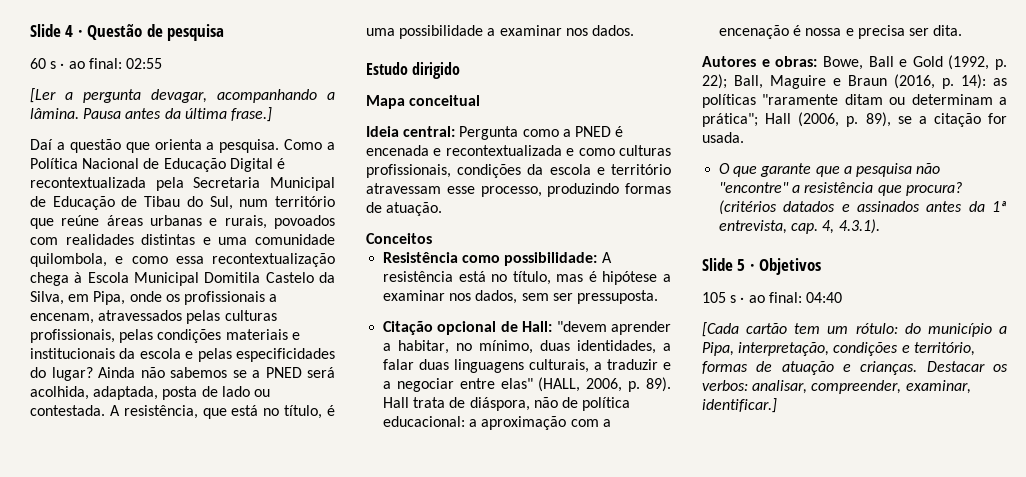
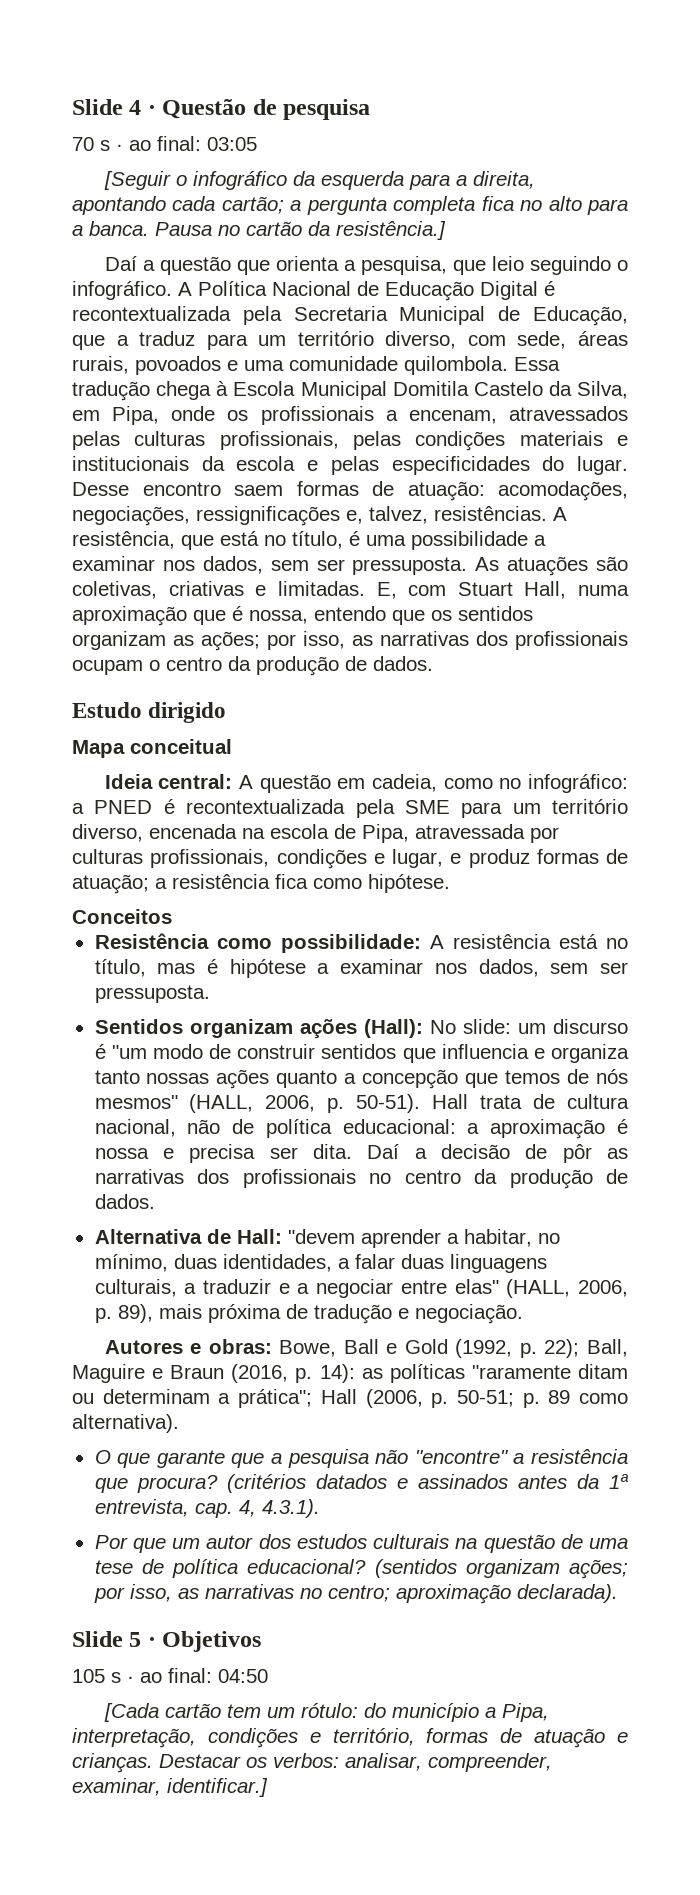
- 60 s · ao final: 02:55
- [Ler a pergunta devagar, acompanhando a lâmina. Pausa antes da última frase.]
+ 70 s · ao final: 03:05
+ [Seguir o infográfico da esquerda para a direita, apontando cada cartão; a pergunta completa fica no alto para a banca. Pausa no cartão da resistência.]
- Daí a questão que orienta a pesquisa. Como a Política Nacional de Educação Digital é recontextualizada pela Secretaria Municipal de Educação de Tibau do Sul, num território que reúne áreas urbanas e rurais, povoados com realidades distintas e uma comunidade quilombola, e como essa recontextualização chega à Escola Municipal Domitila Castelo da Silva, em Pipa, onde os profissionais a encenam, atravessados pelas culturas profissionais, pelas condições materiais e institucionais da escola e pelas especificidades do lugar? Ainda não sabemos se a PNED será acolhida, adaptada, posta de lado ou contestada.
+ Daí a questão que orienta a pesquisa, que leio seguindo o infográfico. A Política Nacional de Educação Digital é recontextualizada pela Secretaria Municipal de Educação, que a traduz para um território diverso, com sede, áreas rurais, povoados e uma comunidade quilombola. Essa tradução chega à Escola Municipal Domitila Castelo da Silva, em Pipa, onde os profissionais a encenam, atravessados pelas culturas profissionais, pelas condições materiais e institucionais da escola e pelas especificidades do lugar. Desse encontro saem formas de atuação: acomodações, negociações, ressignificações e, talvez, resistências.
- A resistência, que está no título, é uma possibilidade a examinar nos dados.
+ A resistência, que está no título, é uma possibilidade a examinar nos dados, sem ser pressuposta. As atuações são coletivas, criativas e limitadas. E, com Stuart Hall, numa aproximação que é nossa, entendo que os sentidos organizam as ações; por isso, as narrativas dos profissionais ocupam o centro da produção de dados.
- Ideia central: Pergunta como a PNED é encenada e recontextualizada e como culturas profissionais, condições da escola e território atravessam esse processo, produzindo formas de atuação.
+ Ideia central: A questão em cadeia, como no infográfico: a PNED é recontextualizada pela SME para um território diverso, encenada na escola de Pipa, atravessada por culturas profissionais, condições e lugar, e produz formas de atuação; a resistência fica como hipótese.
- Citação opcional de Hall: "devem aprender a habitar, no mínimo, duas identidades, a falar duas linguagens culturais, a traduzir e a negociar entre elas" (HALL, 2006, p. 89). Hall trata de diáspora, não de política educacional: a aproximação com a encenação é nossa e precisa ser dita.
+ Sentidos organizam ações (Hall): No slide: um discurso é "um modo de construir sentidos que influencia e organiza tanto nossas ações quanto a concepção que temos de nós mesmos" (HALL, 2006, p. 50-51). Hall trata de cultura nacional, não de política educacional: a aproximação é nossa e precisa ser dita. Daí a decisão de pôr as narrativas dos profissionais no centro da produção de dados.
+ Alternativa de Hall: "devem aprender a habitar, no mínimo, duas identidades, a falar duas linguagens culturais, a traduzir e a negociar entre elas" (HALL, 2006, p. 89), mais próxima de tradução e negociação.
- Autores e obras: Bowe, Ball e Gold (1992, p. 22); Ball, Maguire e Braun (2016, p. 14): as políticas "raramente ditam ou determinam a prática"; Hall (2006, p. 89), se a citação for usada.
+ Autores e obras: Bowe, Ball e Gold (1992, p. 22); Ball, Maguire e Braun (2016, p. 14): as políticas "raramente ditam ou determinam a prática"; Hall (2006, p. 50-51; p. 89 como alternativa).
+ Por que um autor dos estudos culturais na questão de uma tese de política educacional? (sentidos organizam ações; por isso, as narrativas no centro; aproximação declarada).
- 105 s · ao final: 04:40
+ 105 s · ao final: 04:50

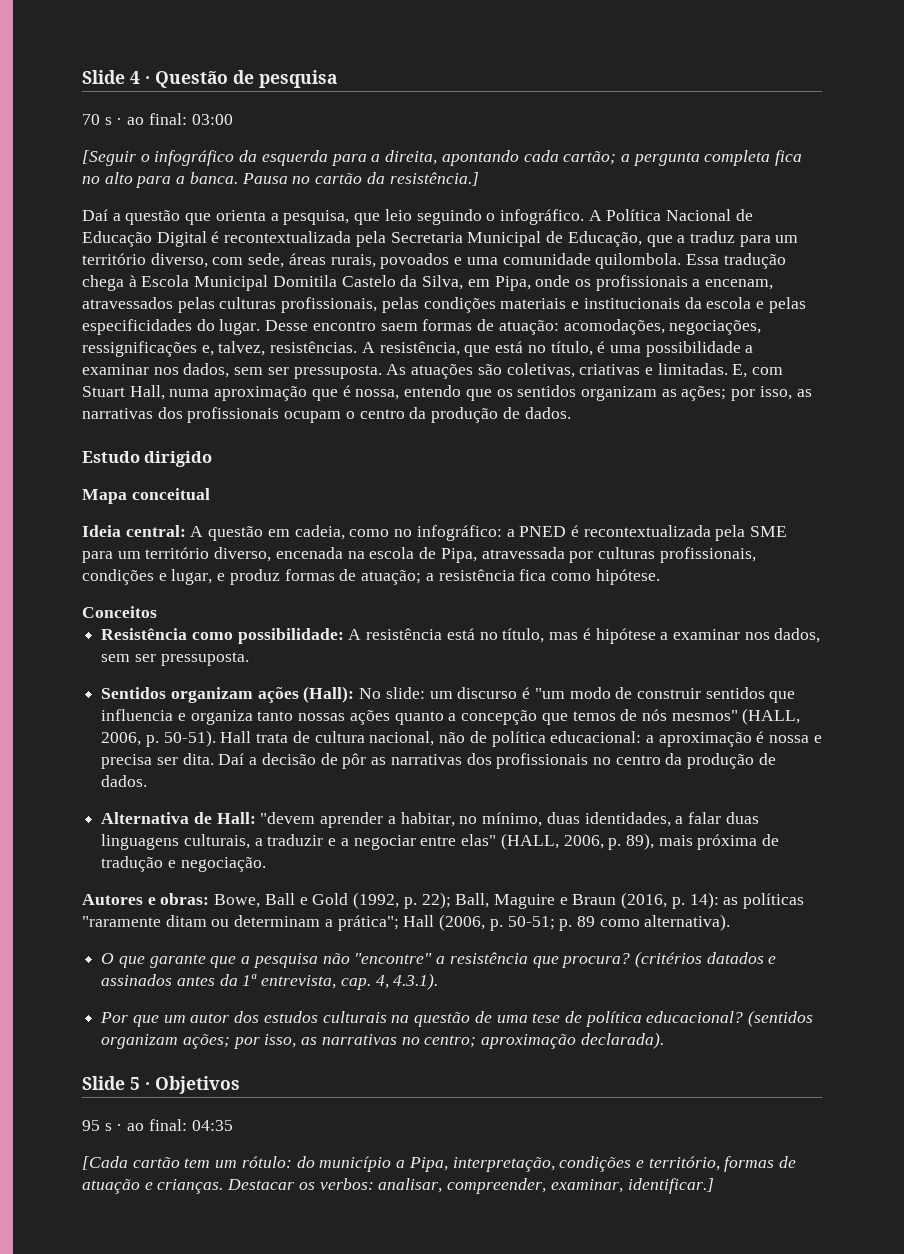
- 70 s · ao final: 03:05
+ 70 s · ao final: 03:00
- 105 s · ao final: 04:50
+ 95 s · ao final: 04:35

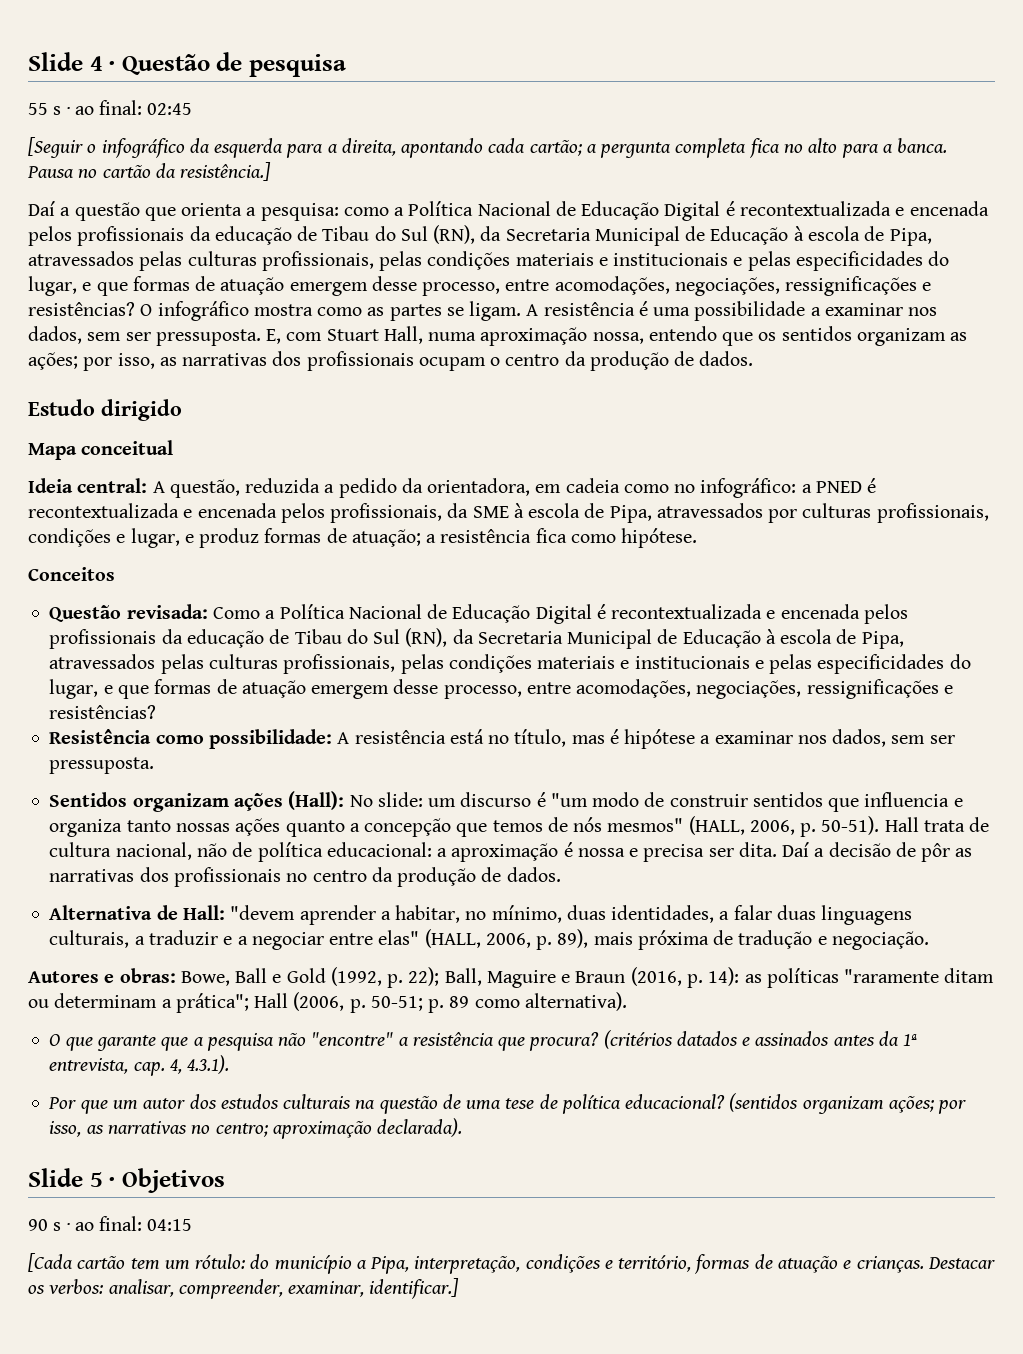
- 70 s · ao final: 03:00
+ 55 s · ao final: 02:45
- Daí a questão que orienta a pesquisa, que leio seguindo o infográfico. A Política Nacional de Educação Digital é recontextualizada pela Secretaria Municipal de Educação, que a traduz para um território diverso, com sede, áreas rurais, povoados e uma comunidade quilombola. Essa tradução chega à Escola Municipal Domitila Castelo da Silva, em Pipa, onde os profissionais a encenam, atravessados pelas culturas profissionais, pelas condições materiais e institucionais da escola e pelas especificidades do lugar. Desse encontro saem formas de atuação: acomodações, negociações, ressignificações e, talvez, resistências. A resistência, que está no título, é uma possibilidade a examinar nos dados, sem ser pressuposta.
+ Daí a questão que orienta a pesquisa: como a Política Nacional de Educação Digital é recontextualizada e encenada pelos profissionais da educação de Tibau do Sul (RN), da Secretaria Municipal de Educação à escola de Pipa, atravessados pelas culturas profissionais, pelas condições materiais e institucionais e pelas especificidades do lugar, e que formas de atuação emergem desse processo, entre acomodações, negociações, ressignificações e resistências? O infográfico mostra como as partes se ligam. A resistência é uma possibilidade a examinar nos dados, sem ser pressuposta.
- As atuações são coletivas, criativas e limitadas.
- E, com Stuart Hall, numa aproximação que é nossa, entendo que os sentidos organizam as ações; por isso, as narrativas dos profissionais ocupam o centro da produção de dados.
+ E, com Stuart Hall, numa aproximação nossa, entendo que os sentidos organizam as ações; por isso, as narrativas dos profissionais ocupam o centro da produção de dados.
- Ideia central: A questão em cadeia, como no infográfico: a PNED é recontextualizada pela SME para um território diverso, encenada na escola de Pipa, atravessada por culturas profissionais, condições e lugar, e produz formas de atuação; a resistência fica como hipótese.
+ Ideia central: A questão, reduzida a pedido da orientadora, em cadeia como no infográfico: a PNED é recontextualizada e encenada pelos profissionais, da SME à escola de Pipa, atravessados por culturas profissionais, condições e lugar, e produz formas de atuação; a resistência fica como hipótese.
+ Questão revisada: Como a Política Nacional de Educação Digital é recontextualizada e encenada pelos profissionais da educação de Tibau do Sul (RN), da Secretaria Municipal de Educação à escola de Pipa, atravessados pelas culturas profissionais, pelas condições materiais e institucionais e pelas especificidades do lugar, e que formas de atuação emergem desse processo, entre acomodações, negociações, ressignificações e resistências?
- 95 s · ao final: 04:35
+ 90 s · ao final: 04:15

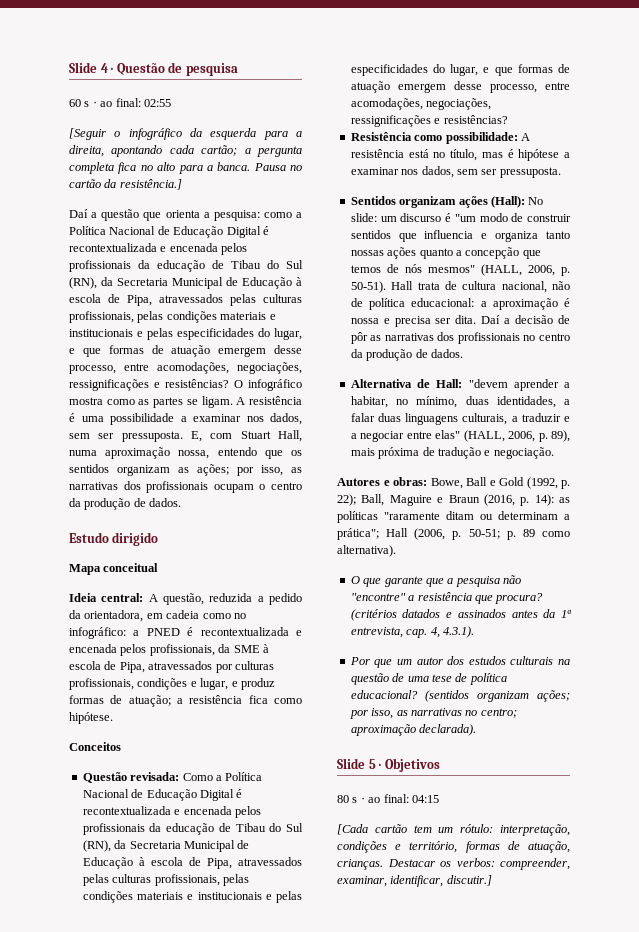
- 55 s · ao final: 02:45
+ 60 s · ao final: 02:55
- 90 s · ao final: 04:15
+ 80 s · ao final: 04:15
- [Cada cartão tem um rótulo: do município a Pipa, interpretação, condições e território, formas de atuação e crianças.
+ [Cada cartão tem um rótulo: interpretação, condições e território, formas de atuação, crianças.
- Destacar os verbos: analisar, compreender, examinar, identificar.]
+ Destacar os verbos: compreender, examinar, identificar, discutir.]

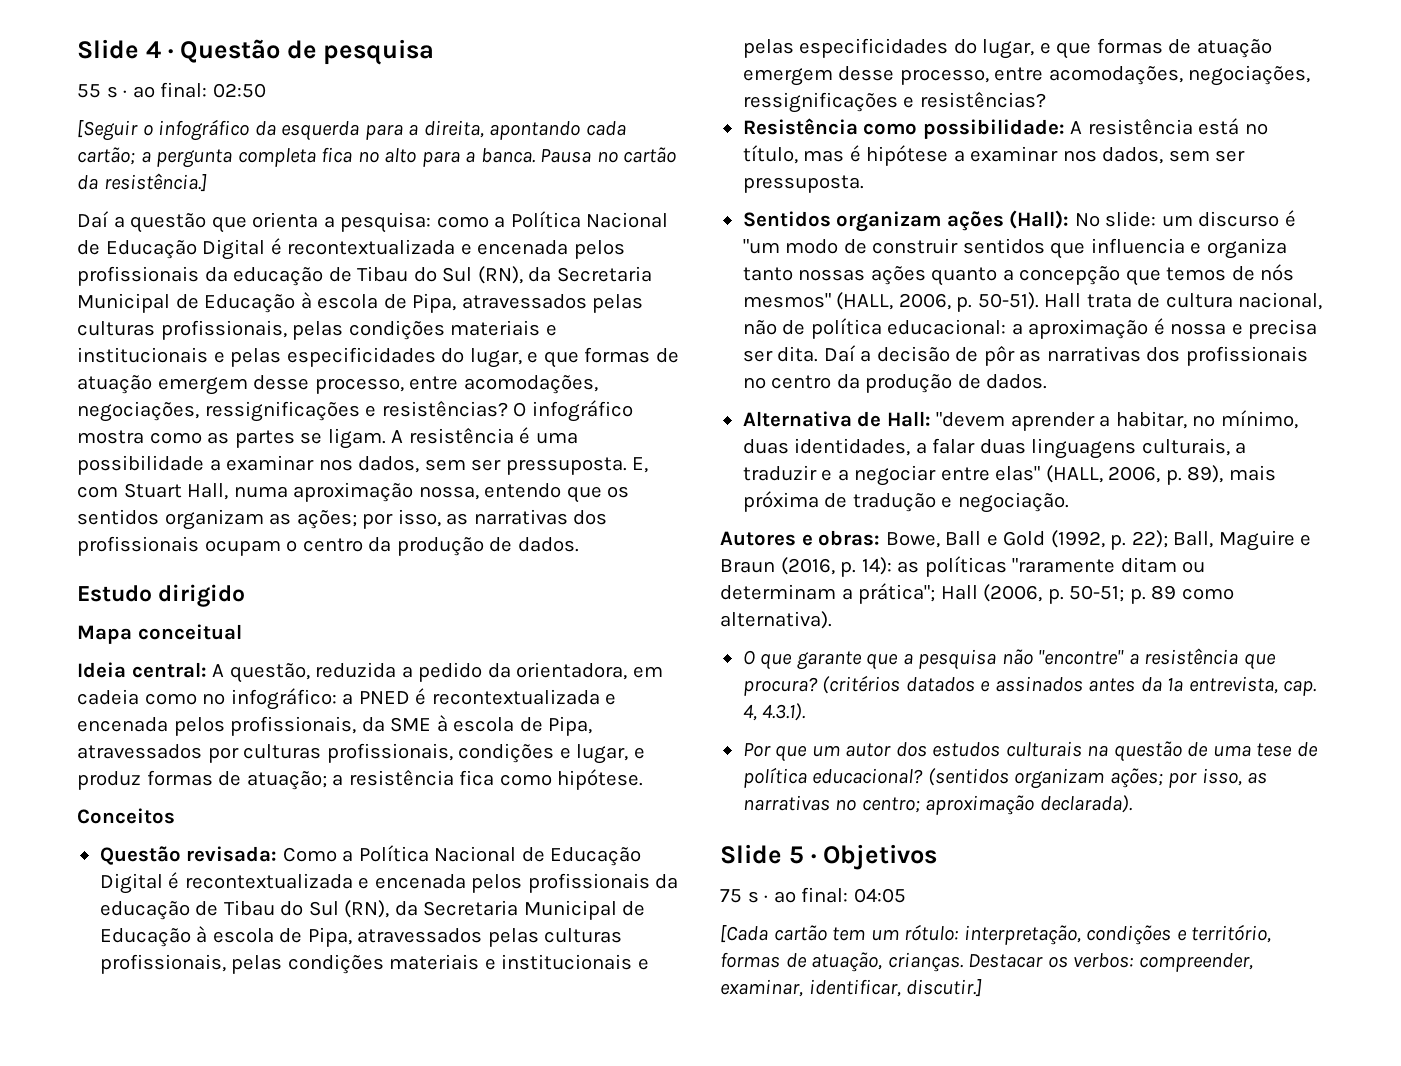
- 60 s · ao final: 02:55
+ 55 s · ao final: 02:50
- 80 s · ao final: 04:15
+ 75 s · ao final: 04:05

